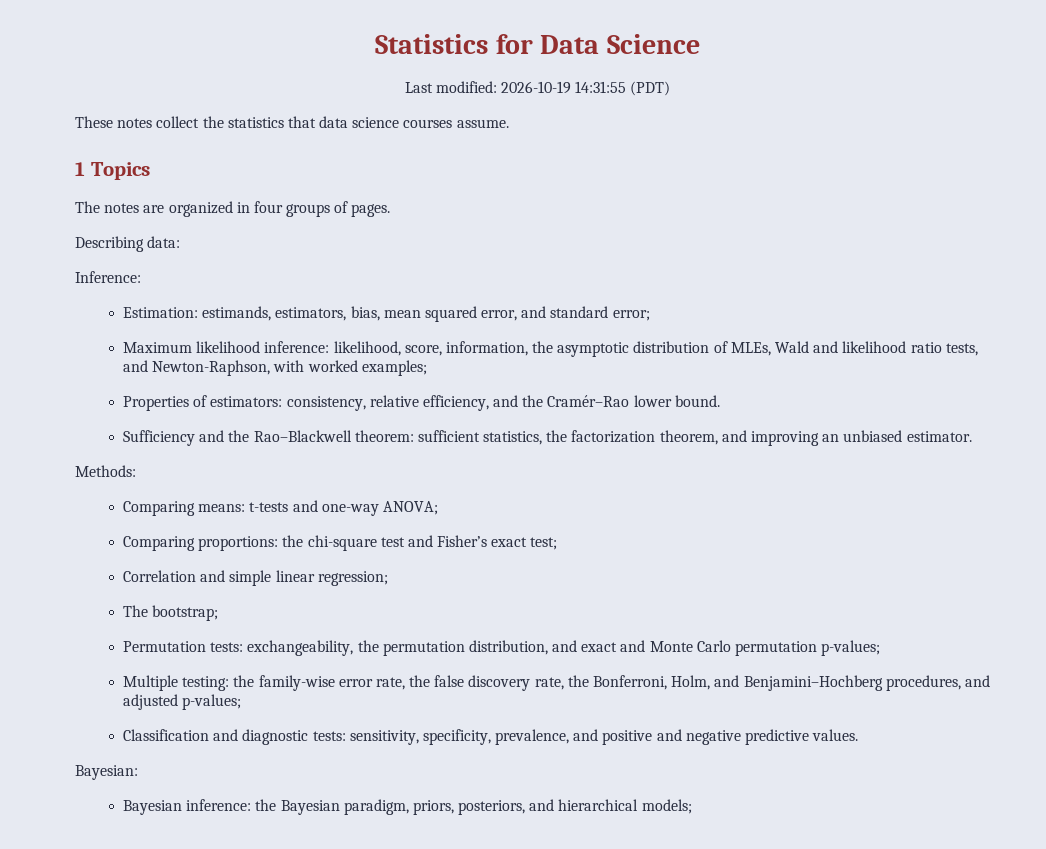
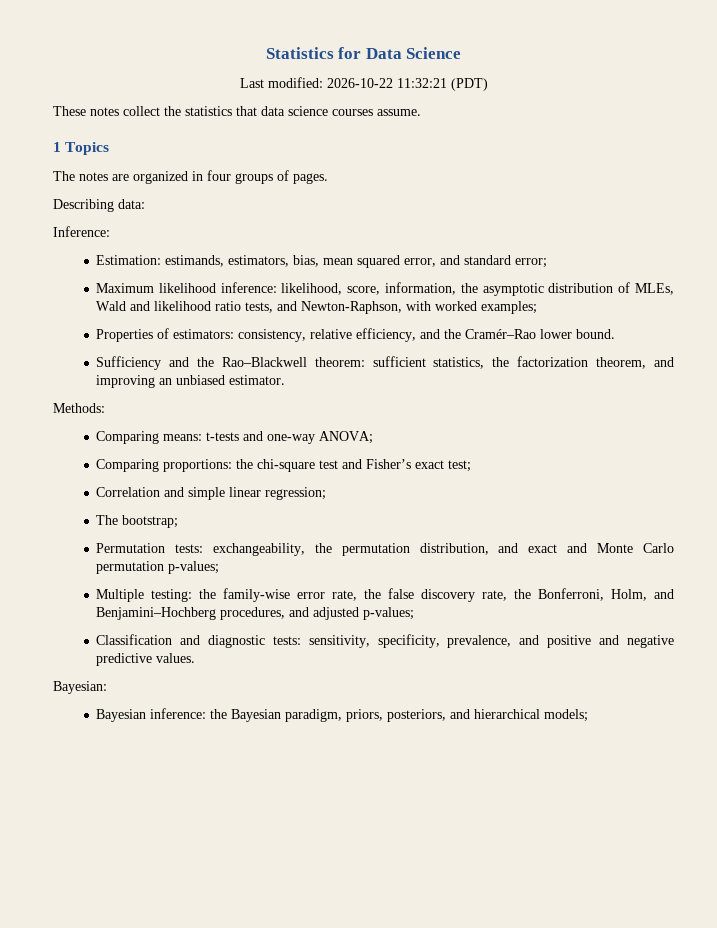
- Last modified: 2026-10-19 14:31:55 (PDT)
+ Last modified: 2026-10-22 11:32:21 (PDT)

